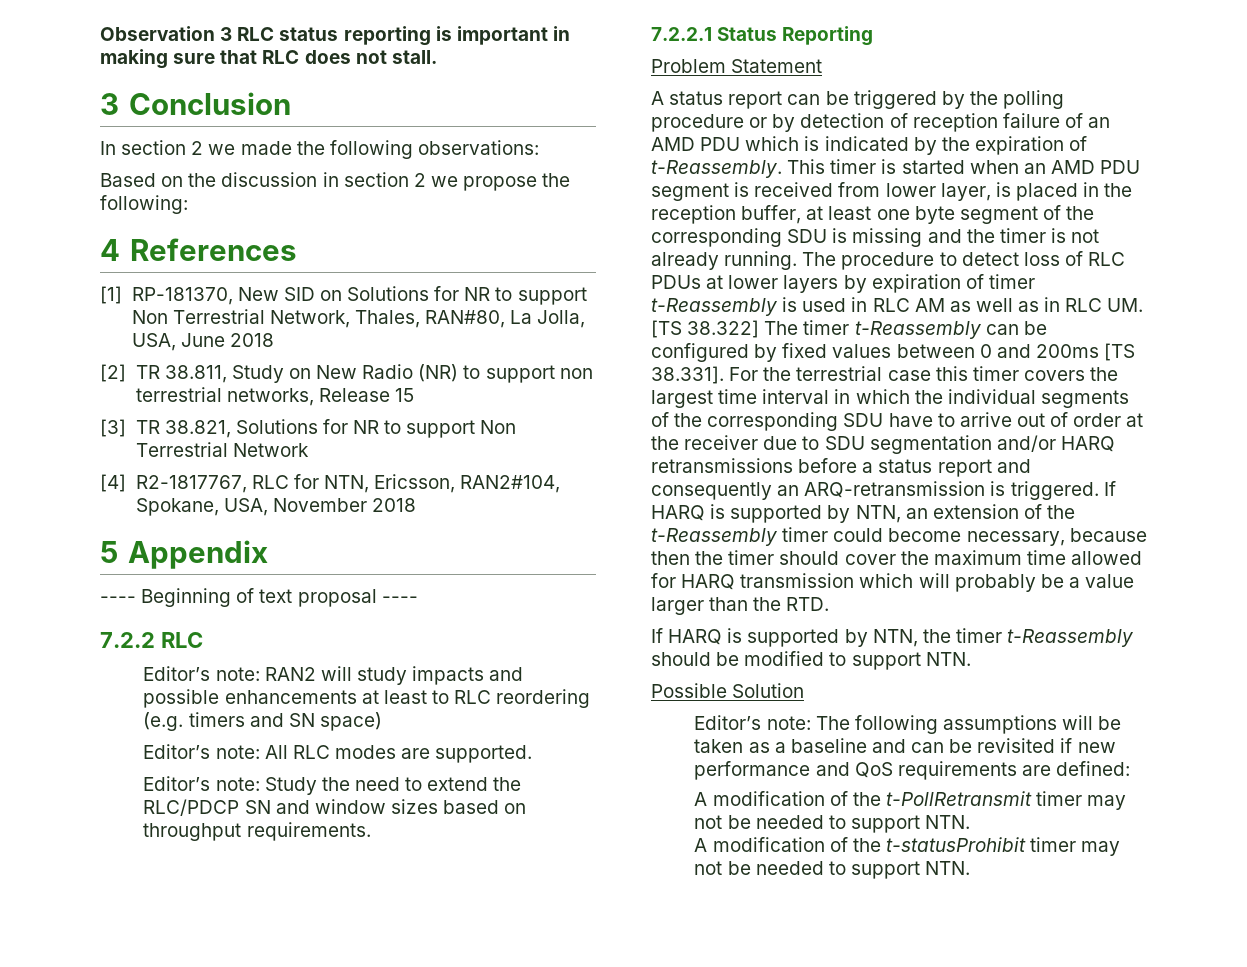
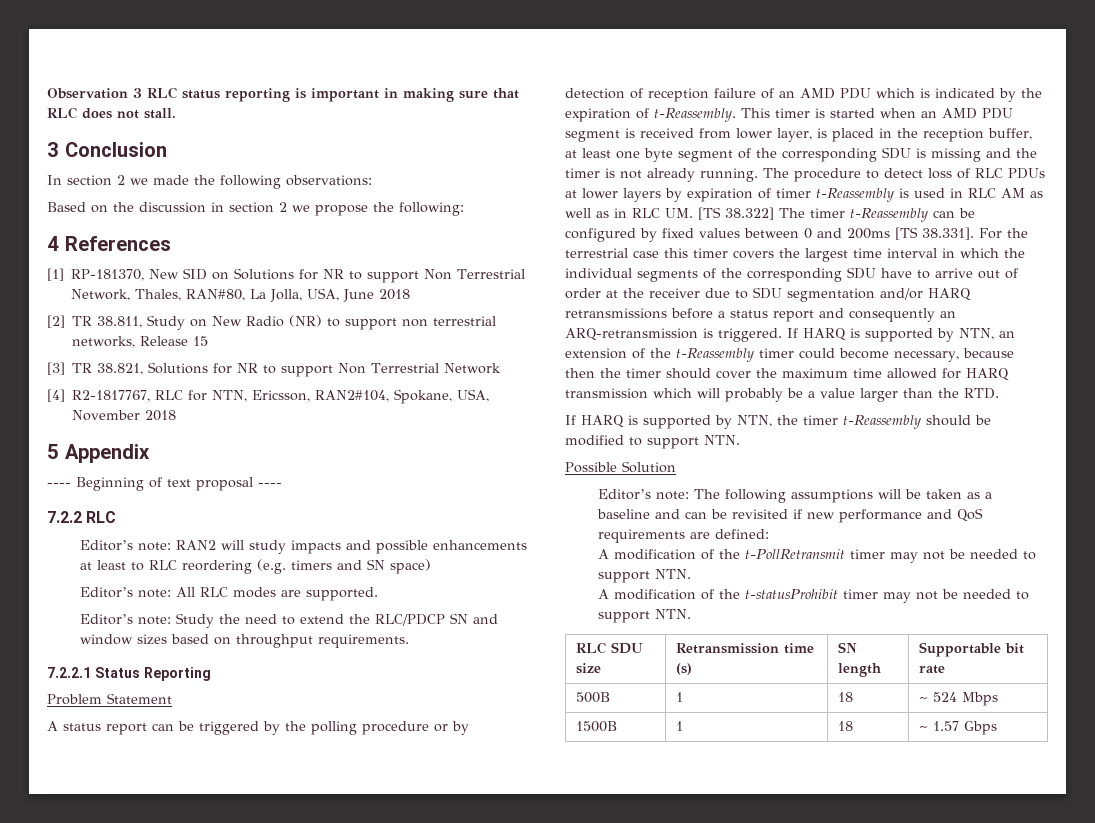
+ RLC SDU size | Retransmission time (s) | SN length | Supportable bit rate
+ 500B | 1 | 18 | ~ 524 Mbps
+ 1500B | 1 | 18 | ~ 1.57 Gbps

